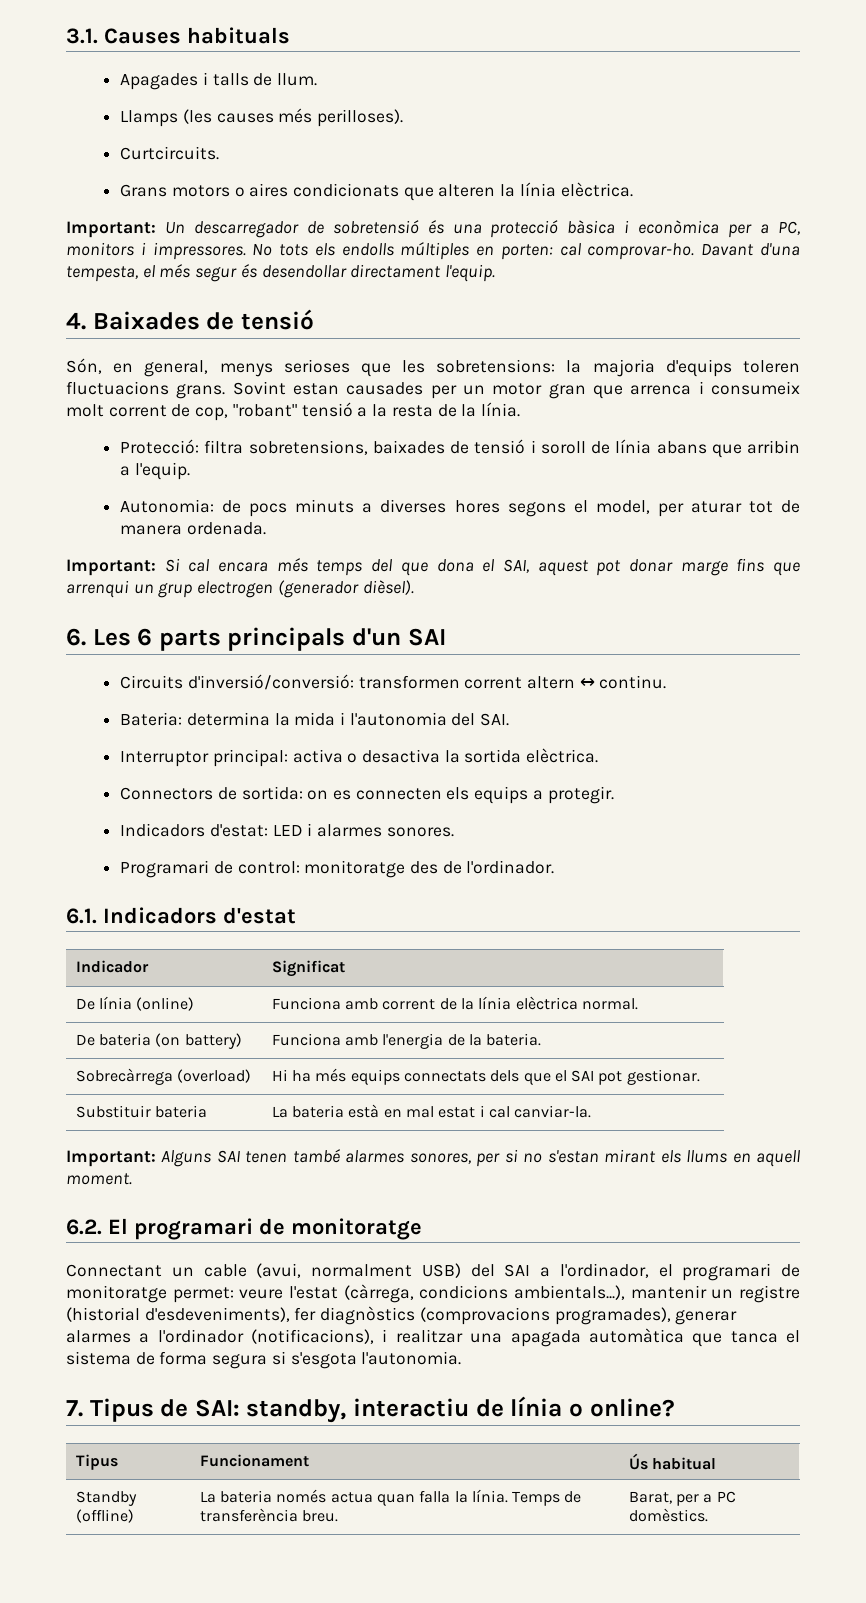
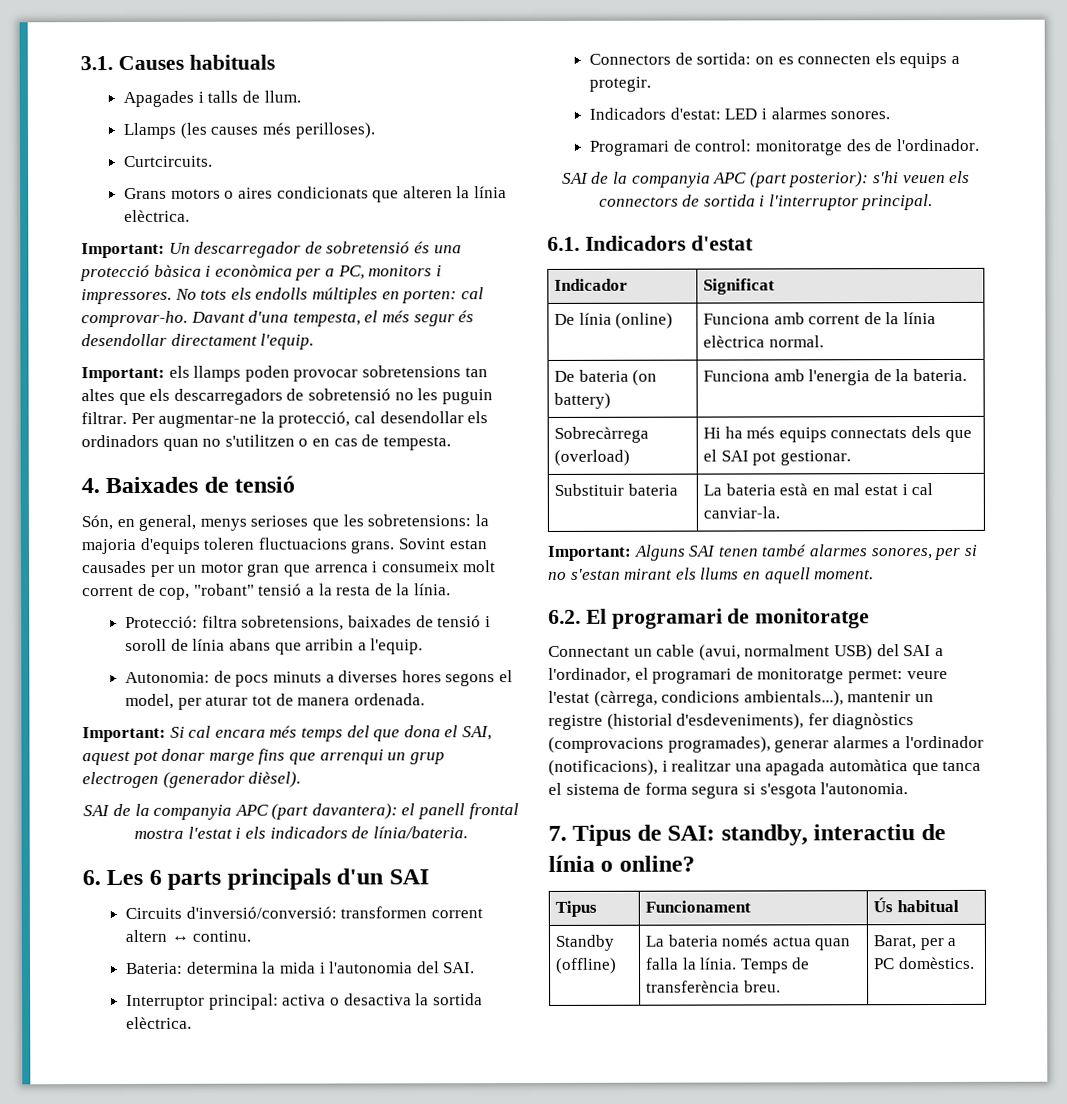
+ Important: els llamps poden provocar sobretensions tan altes que els descarregadors de sobretensió no les puguin filtrar. Per augmentar-ne la protecció, cal desendollar els ordinadors quan no s'utilitzen o en cas de tempesta.
+ SAI de la companyia APC (part davantera): el panell frontal mostra l'estat i els indicadors de línia/bateria.
+ SAI de la companyia APC (part posterior): s'hi veuen els connectors de sortida i l'interruptor principal.

